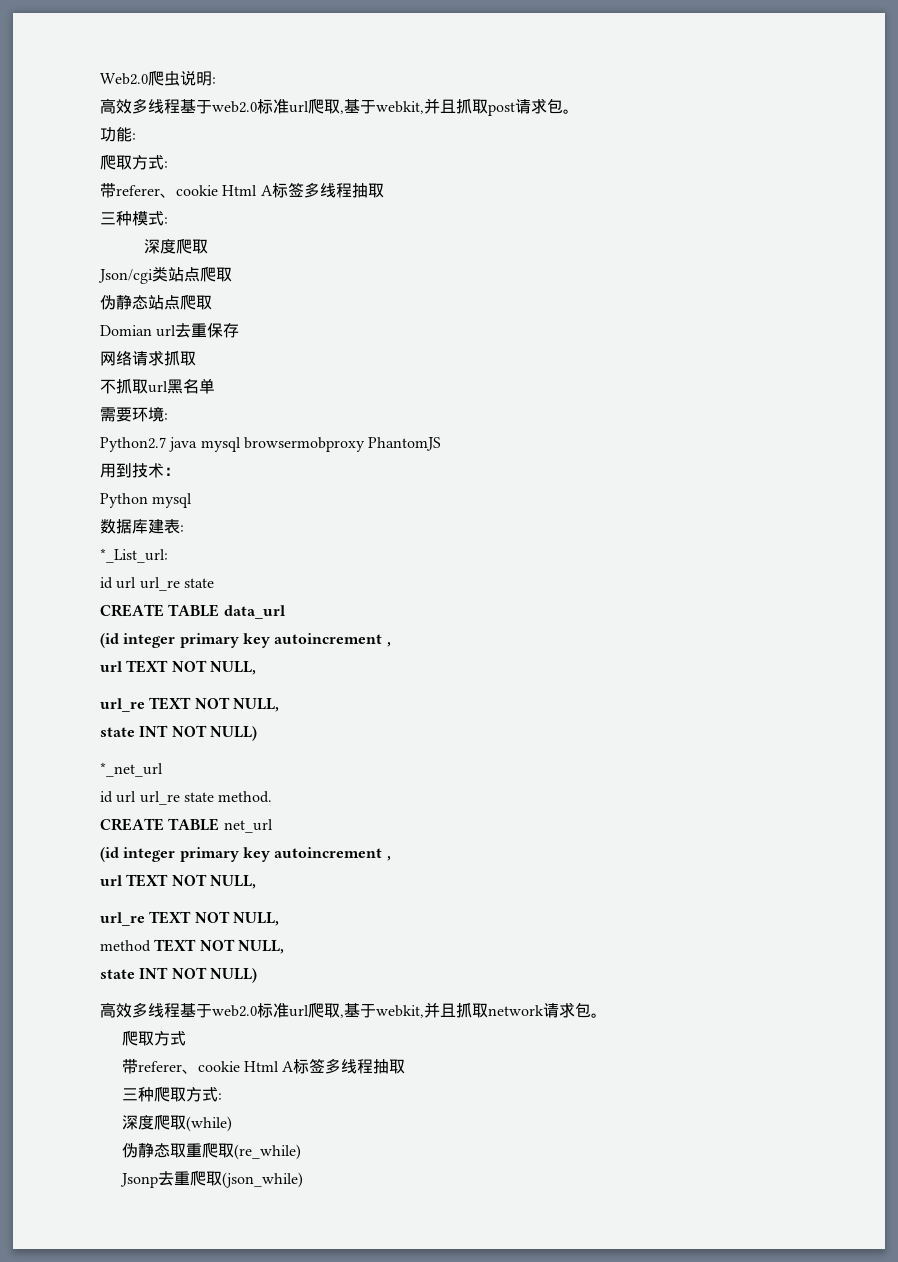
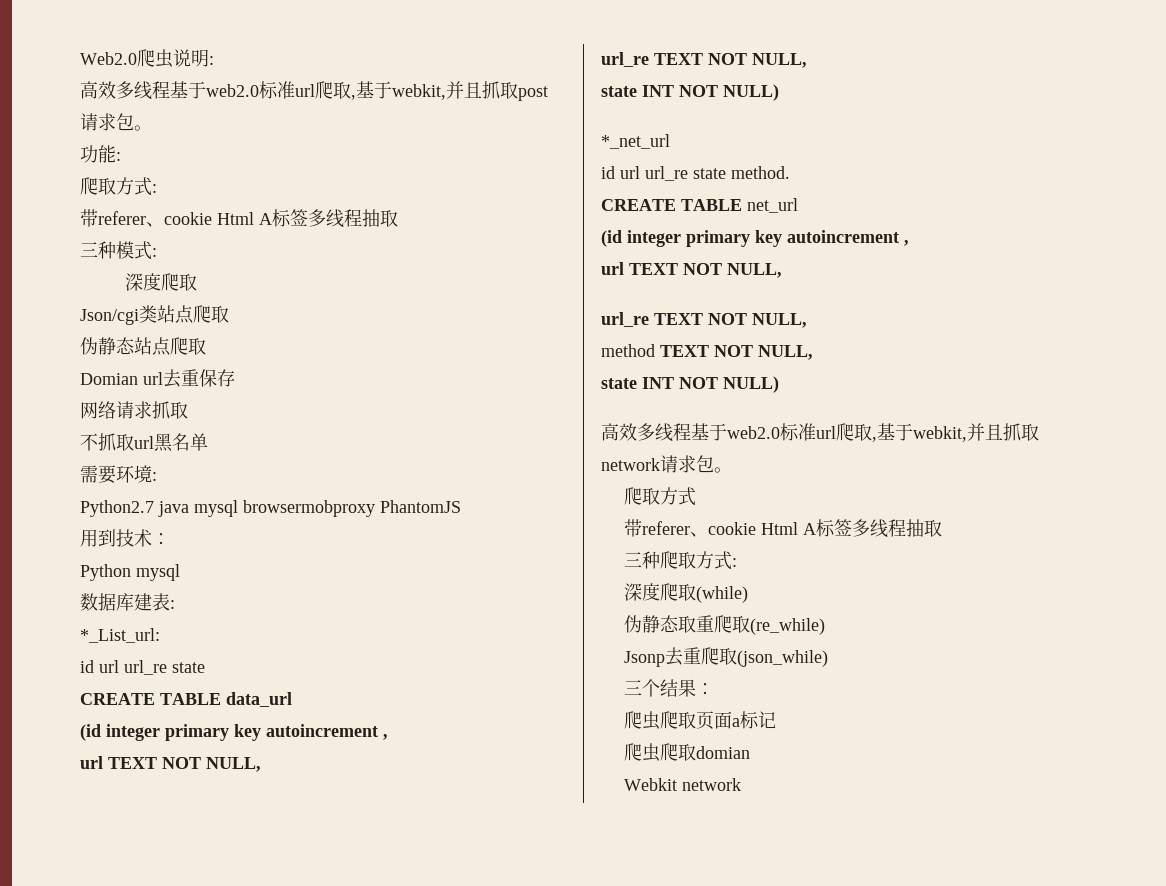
+ 三个结果：
+ 爬虫爬取页面a标记
+ 爬虫爬取domian
+ Webkit network

